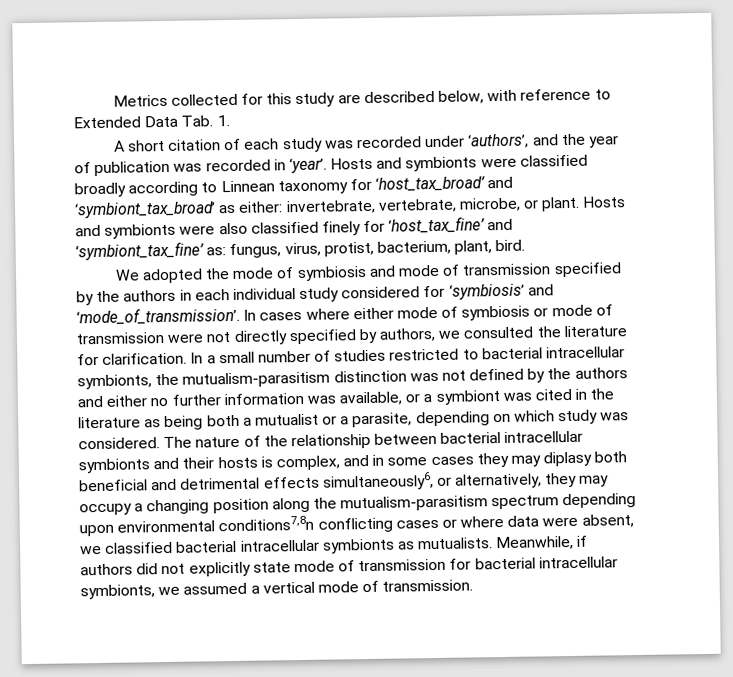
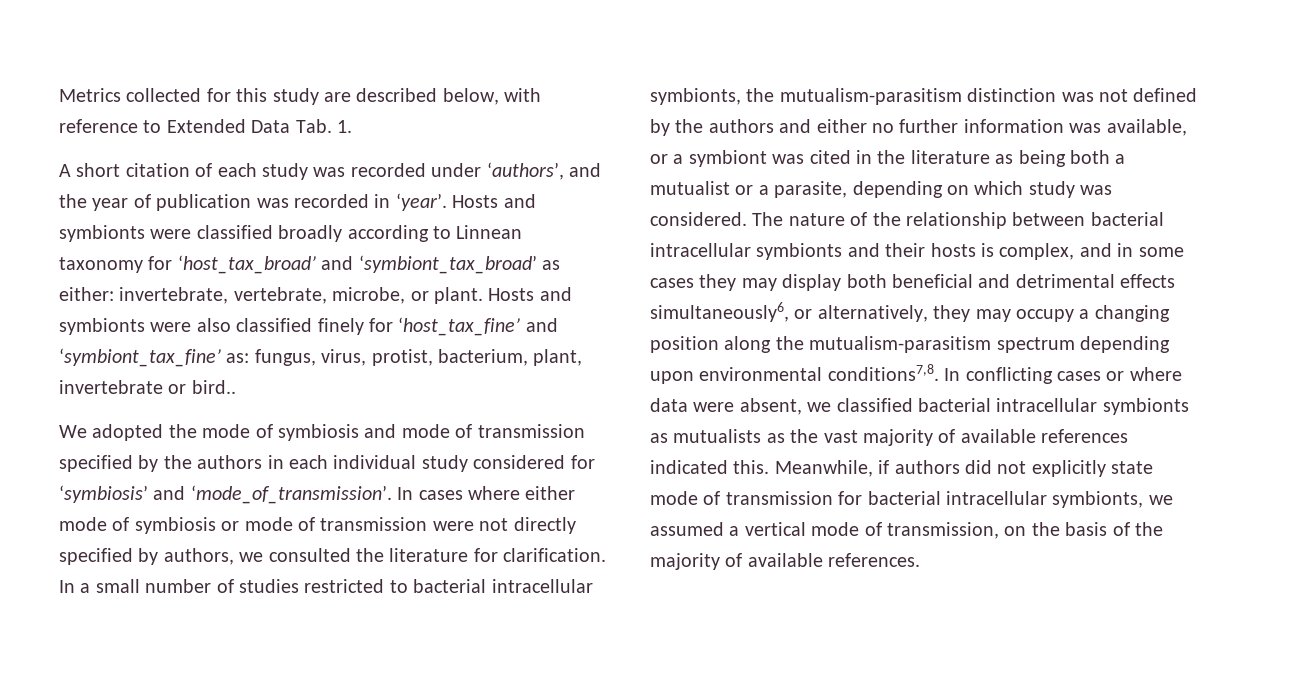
- Hosts and symbionts were also classified finely for ‘host_tax_fine’ and ‘symbiont_tax_fine’ as: fungus, virus, protist, bacterium, plant, bird.
+ Hosts and symbionts were also classified finely for ‘host_tax_fine’ and ‘symbiont_tax_fine’ as: fungus, virus, protist, bacterium, plant, invertebrate or bird..
- The nature of the relationship between bacterial intracellular symbionts and their hosts is complex, and in some cases they may diplasy both beneficial and detrimental effects simultaneously6, or alternatively, they may occupy a changing position along the mutualism-parasitism spectrum depending upon environmental conditions7,8n conflicting cases or where data were absent, we classified bacterial intracellular symbionts as mutualists.
+ The nature of the relationship between bacterial intracellular symbionts and their hosts is complex, and in some cases they may display both beneficial and detrimental effects simultaneously6, or alternatively, they may occupy a changing position along the mutualism-parasitism spectrum depending upon environmental conditions7,8. In conflicting cases or where data were absent, we classified bacterial intracellular symbionts as mutualists as the vast majority of available references indicated this.
- Meanwhile, if authors did not explicitly state mode of transmission for bacterial intracellular symbionts, we assumed a vertical mode of transmission.
+ Meanwhile, if authors did not explicitly state mode of transmission for bacterial intracellular symbionts, we assumed a vertical mode of transmission, on the basis of the majority of available references.

